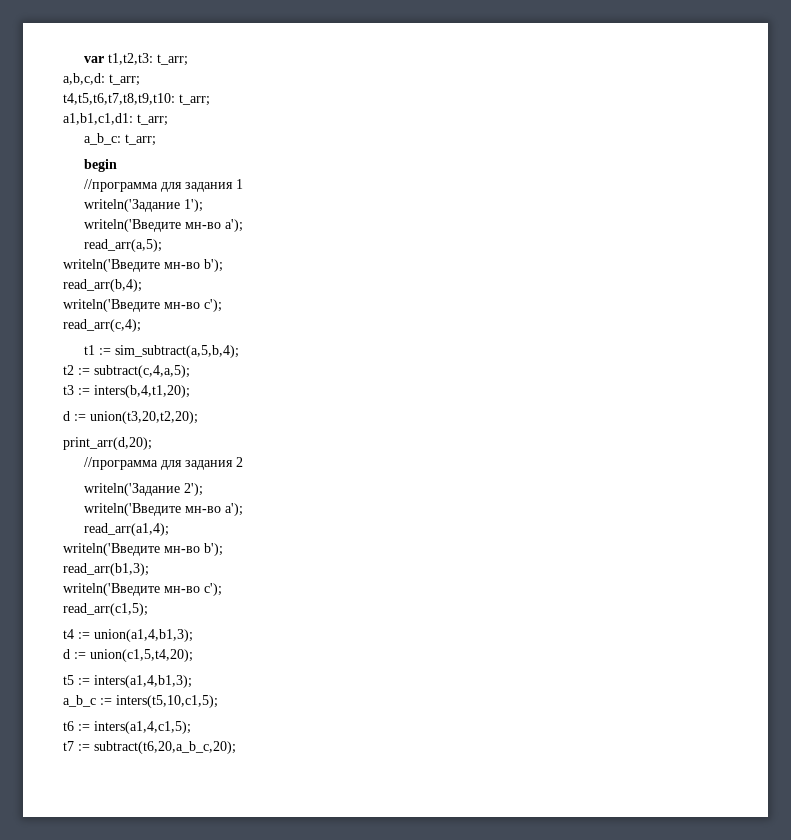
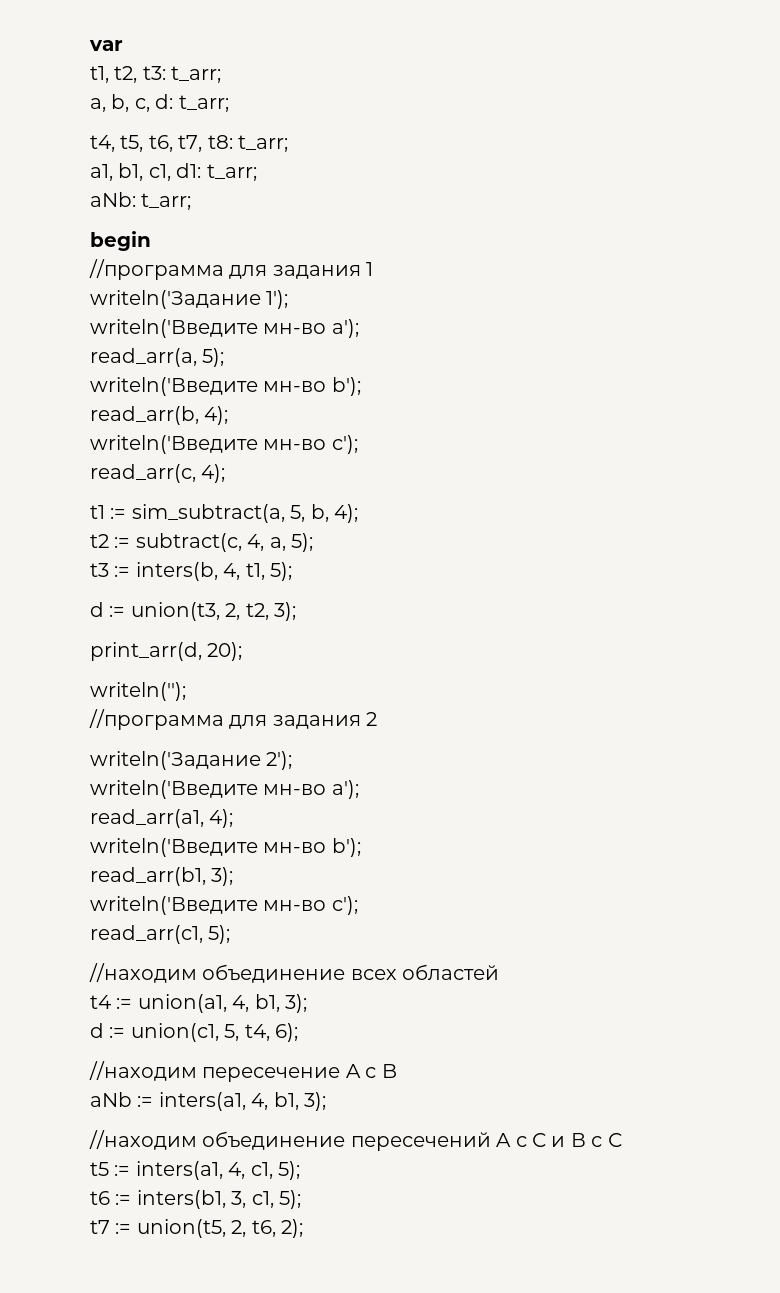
- var t1,t2,t3: t_arr;
- a,b,c,d: t_arr;
- t4,t5,t6,t7,t8,t9,t10: t_arr;
- a1,b1,c1,d1: t_arr;
- a_b_c: t_arr;
+ var
+ t1, t2, t3: t_arr;
+ a, b, c, d: t_arr;
+ t4, t5, t6, t7, t8: t_arr;
+ a1, b1, c1, d1: t_arr;
+ aNb: t_arr;
- read_arr(a,5);
+ read_arr(a, 5);
  writeln('Введите мн-во b');
- read_arr(b,4);
+ read_arr(b, 4);
  writeln('Введите мн-во c');
- read_arr(c,4);
+ read_arr(c, 4);
- t1 := sim_subtract(a,5,b,4);
- t2 := subtract(c,4,a,5);
- t3 := inters(b,4,t1,20);
- d := union(t3,20,t2,20);
- print_arr(d,20);
+ t1 := sim_subtract(a, 5, b, 4);
+ t2 := subtract(c, 4, a, 5);
+ t3 := inters(b, 4, t1, 5);
+ d := union(t3, 2, t2, 3);
+ print_arr(d, 20);
+ writeln('');
- read_arr(a1,4);
+ read_arr(a1, 4);
  writeln('Введите мн-во b');
- read_arr(b1,3);
+ read_arr(b1, 3);
  writeln('Введите мн-во c');
- read_arr(c1,5);
- t4 := union(a1,4,b1,3);
- d := union(c1,5,t4,20);
- t5 := inters(a1,4,b1,3);
- a_b_c := inters(t5,10,c1,5);
- t6 := inters(a1,4,c1,5);
- t7 := subtract(t6,20,a_b_c,20);
+ read_arr(c1, 5);
+ //находим объединение всех областей
+ t4 := union(a1, 4, b1, 3);
+ d := union(c1, 5, t4, 6);
+ //находим пересечение A с B
+ aNb := inters(a1, 4, b1, 3);
+ //находим объединение пересечений A с С и В с С
+ t5 := inters(a1, 4, c1, 5);
+ t6 := inters(b1, 3, c1, 5);
+ t7 := union(t5, 2, t6, 2);

